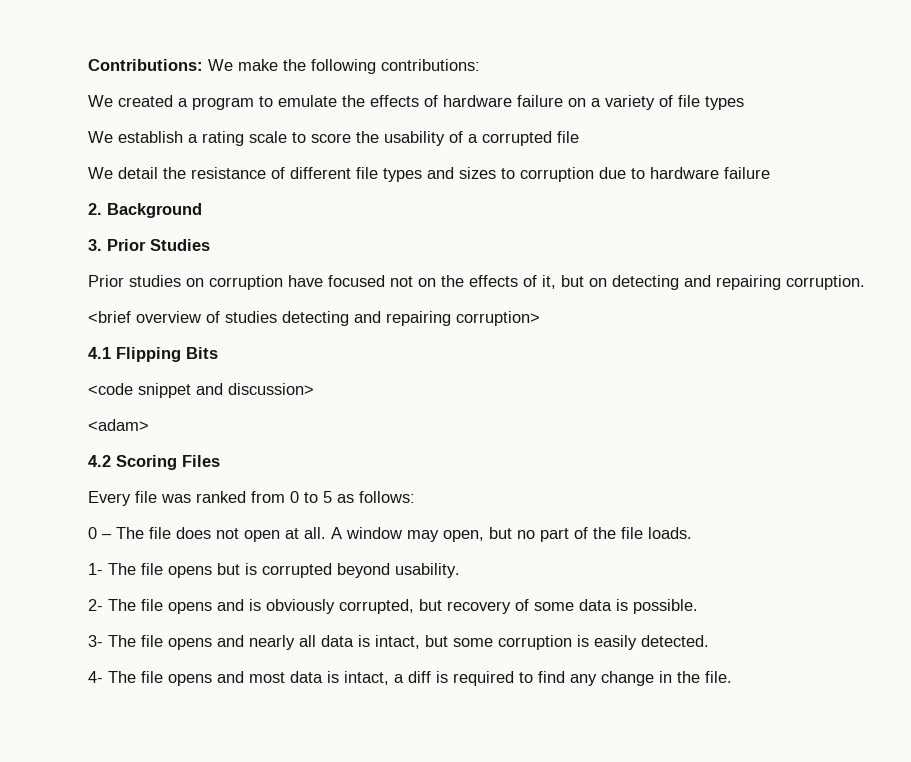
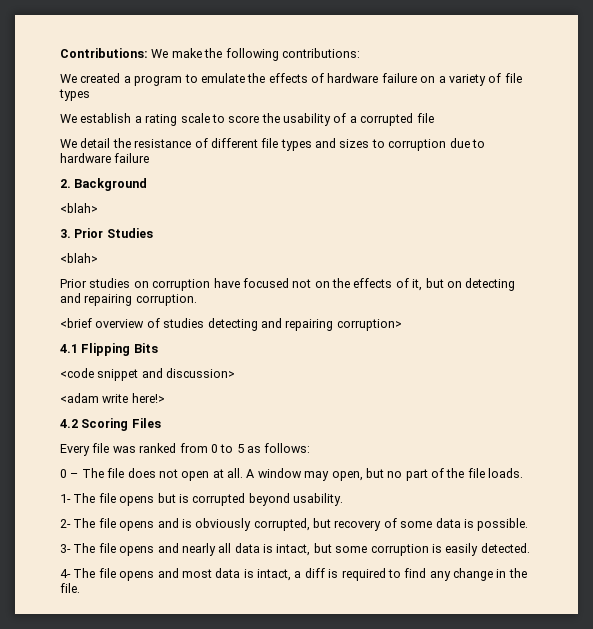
  2. Background
+ <blah>
  3. Prior Studies
+ <blah>
- <adam>
+ <adam write here!>

